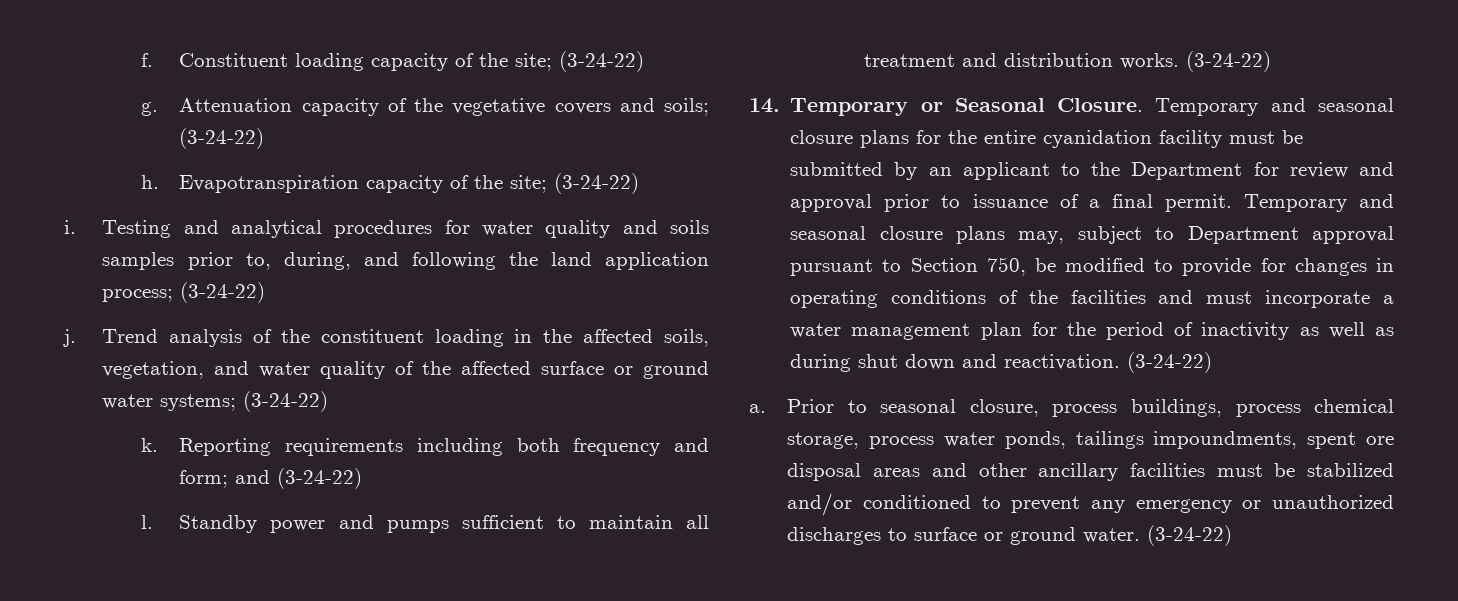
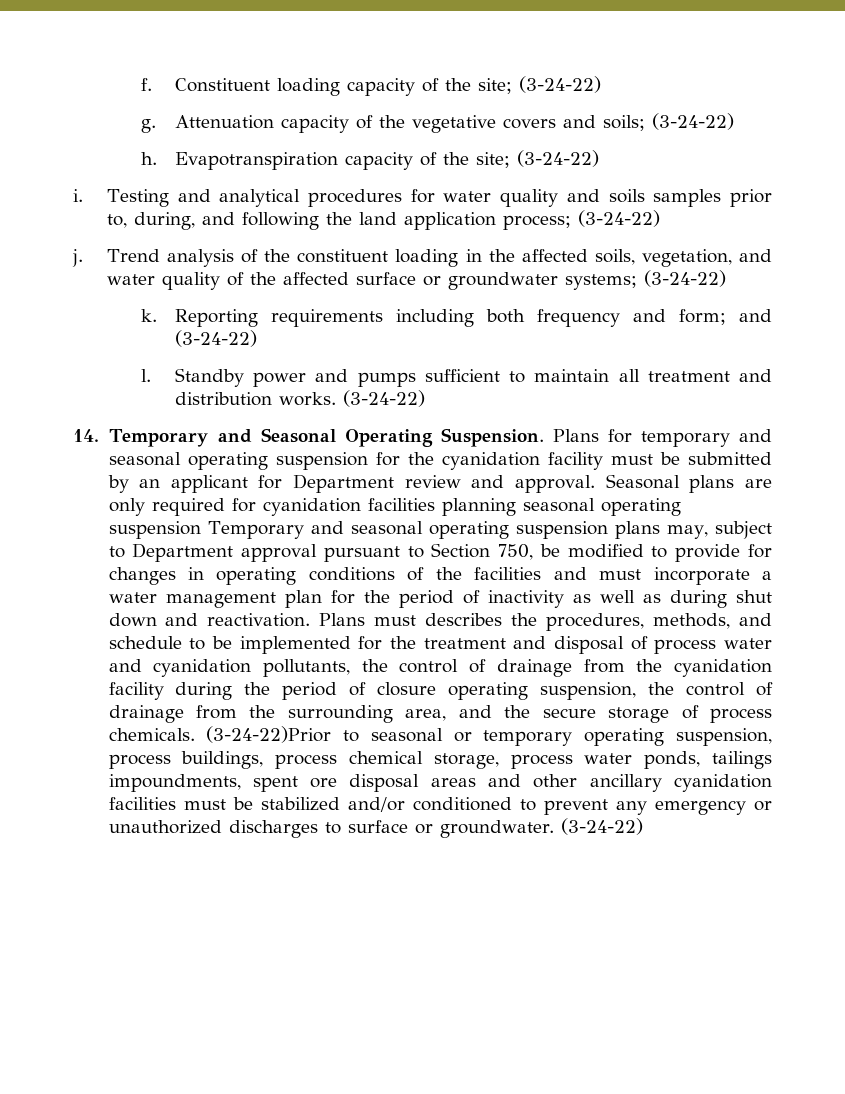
- Trend analysis of the constituent loading in the affected soils, vegetation, and water quality of the affected surface or ground water systems; (3-24-22)
+ Trend analysis of the constituent loading in the affected soils, vegetation, and water quality of the affected surface or groundwater systems; (3-24-22)
- 14. Temporary or Seasonal Closure. Temporary and seasonal closure plans for the entire cyanidation facility must be submitted by an applicant to the Department for review and approval prior to issuance of a final permit. Temporary and seasonal closure plans may, subject to Department approval pursuant to Section 750, be modified to provide for changes in operating conditions of the facilities and must incorporate a water management plan for the period of inactivity as well as during shut down and reactivation. (3-24-22)
- a. Prior to seasonal closure, process buildings, process chemical storage, process water ponds, tailings impoundments, spent ore disposal areas and other ancillary facilities must be stabilized and/or conditioned to prevent any emergency or unauthorized discharges to surface or ground water.
+ 14. Temporary and Seasonal Operating Suspension. Plans for temporary and seasonal operating suspension for the cyanidation facility must be submitted by an applicant for Department review and approval. Seasonal plans are only required for cyanidation facilities planning seasonal operating suspension Temporary and seasonal operating suspension plans may, subject to Department approval pursuant to Section 750, be modified to provide for changes in operating conditions of the facilities and must incorporate a water management plan for the period of inactivity as well as during shut down and reactivation. Plans must describes the procedures, methods, and schedule to be implemented for the treatment and disposal of process water and cyanidation pollutants, the control of drainage from the cyanidation facility during the period of closure operating suspension, the control of drainage from the surrounding area, and the secure storage of process chemicals. (3-24-22)Prior to seasonal or temporary operating suspension, process buildings, process chemical storage, process water ponds, tailings impoundments, spent ore disposal areas and other ancillary cyanidation facilities must be stabilized and/or conditioned to prevent any emergency or unauthorized discharges to surface or groundwater.

